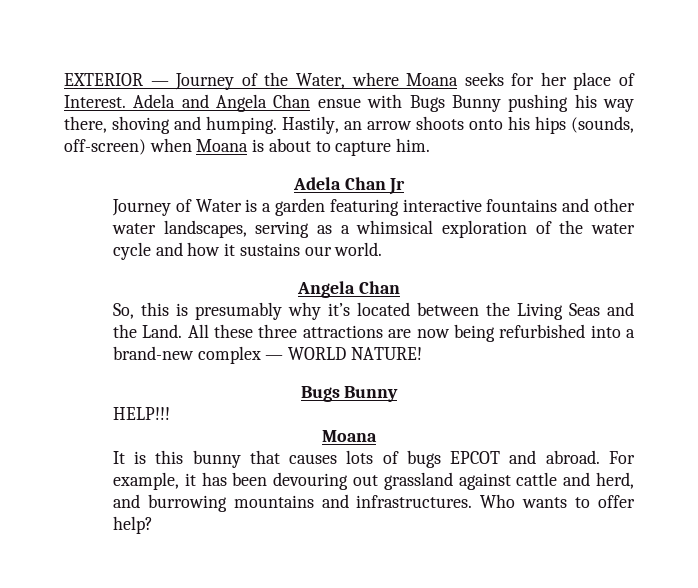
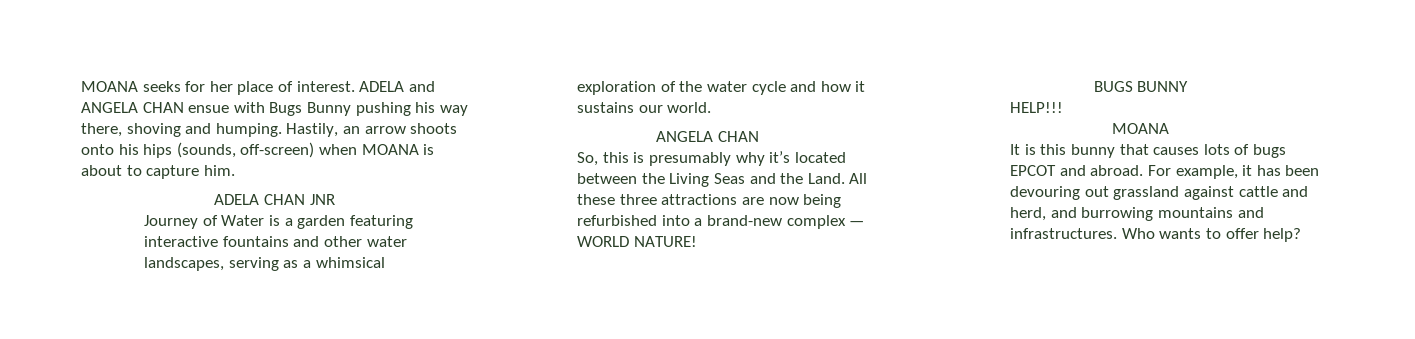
- EXTERIOR — Journey of the Water, where Moana seeks for her place of Interest. Adela and Angela Chan ensue with Bugs Bunny pushing his way there, shoving and humping.
+ MOANA seeks for her place of interest. ADELA and ANGELA CHAN ensue with Bugs Bunny pushing his way there, shoving and humping.
- Hastily, an arrow shoots onto his hips (sounds, off-screen) when Moana is about to capture him.
+ Hastily, an arrow shoots onto his hips (sounds, off-screen) when MOANA is about to capture him.
- Adela Chan Jr
+ ADELA CHAN JNR
  Journey of Water is a garden featuring interactive fountains and other water landscapes, serving as a whimsical exploration of the water cycle and how it sustains our world.
- Angela Chan
+ ANGELA CHAN
  All these three attractions are now being refurbished into a brand-new complex — WORLD NATURE!
- Bugs Bunny
+ BUGS BUNNY
  HELP!!!
- Moana
+ MOANA

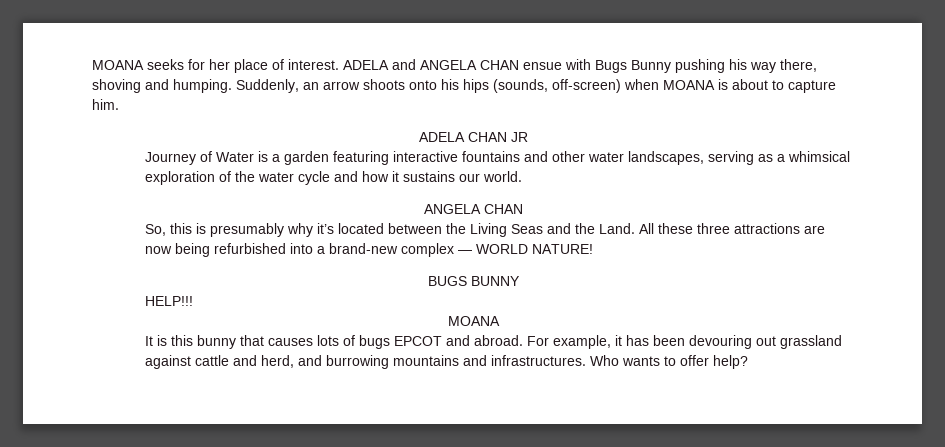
- Hastily, an arrow shoots onto his hips (sounds, off-screen) when MOANA is about to capture him.
+ Suddenly, an arrow shoots onto his hips (sounds, off-screen) when MOANA is about to capture him.
- ADELA CHAN JNR
+ ADELA CHAN JR

